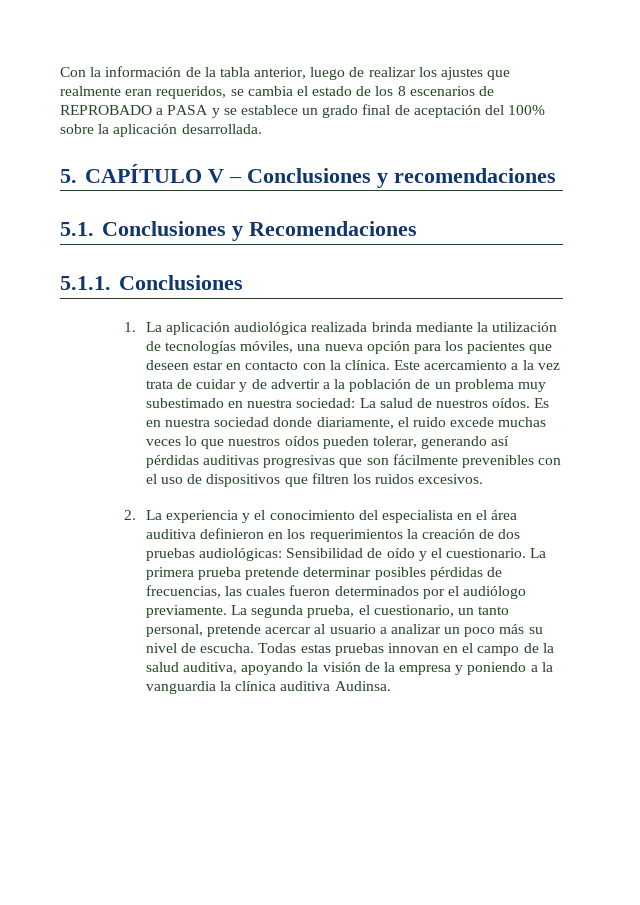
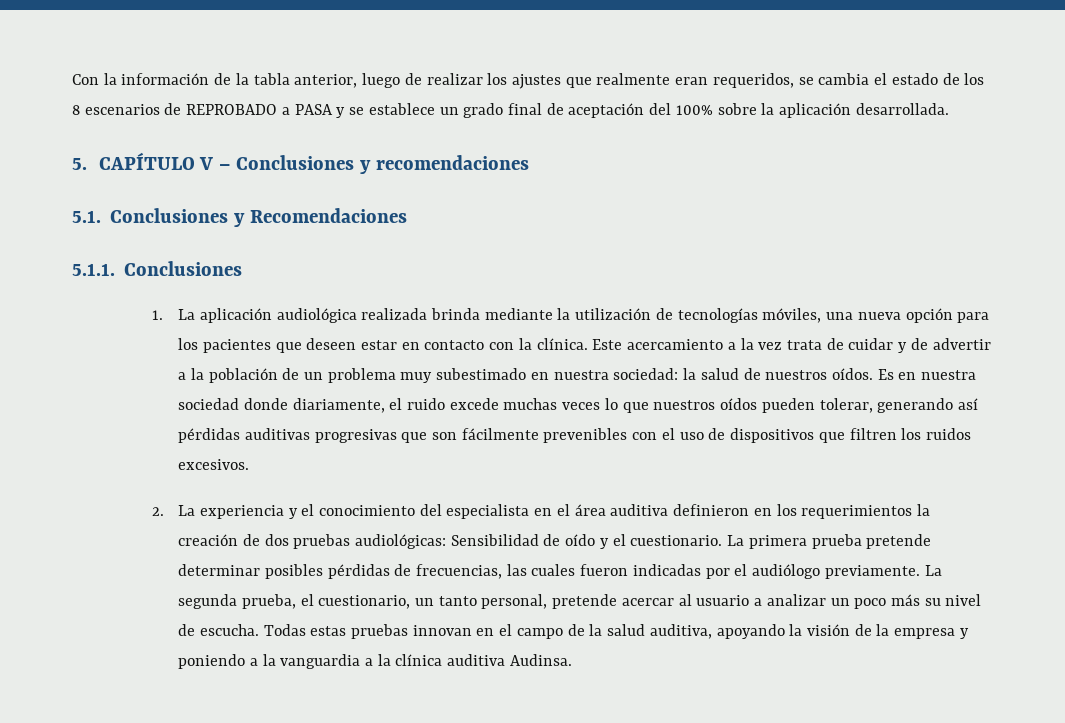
- Este acercamiento a la vez trata de cuidar y de advertir a la población de un problema muy subestimado en nuestra sociedad: La salud de nuestros oídos.
+ Este acercamiento a la vez trata de cuidar y de advertir a la población de un problema muy subestimado en nuestra sociedad: la salud de nuestros oídos.
- La primera prueba pretende determinar posibles pérdidas de frecuencias, las cuales fueron determinados por el audiólogo previamente.
+ La primera prueba pretende determinar posibles pérdidas de frecuencias, las cuales fueron indicadas por el audiólogo previamente.
- Todas estas pruebas innovan en el campo de la salud auditiva, apoyando la visión de la empresa y poniendo a la vanguardia la clínica auditiva Audinsa.
+ Todas estas pruebas innovan en el campo de la salud auditiva, apoyando la visión de la empresa y poniendo a la vanguardia a la clínica auditiva Audinsa.

